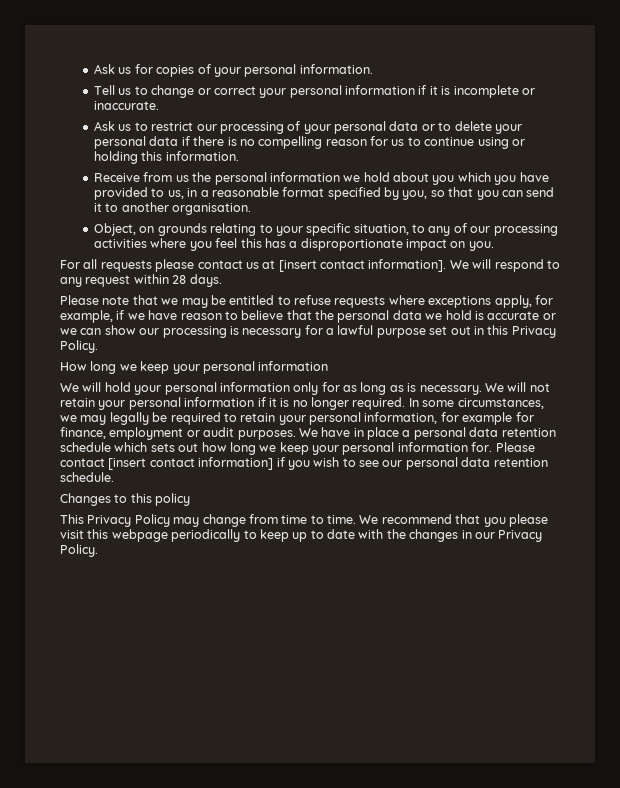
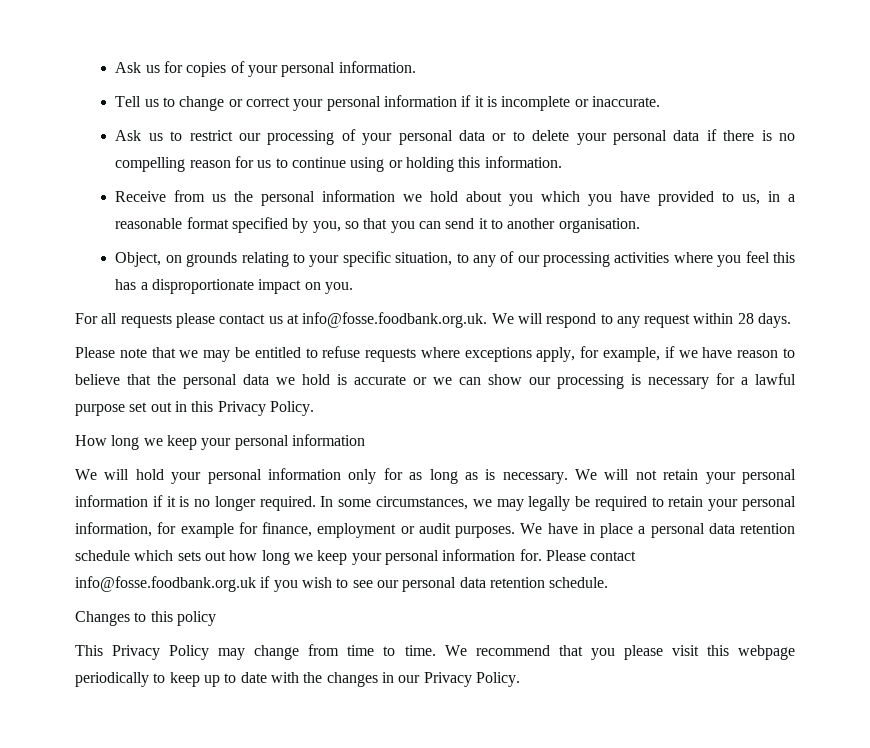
- For all requests please contact us at [insert contact information]. We will respond to any request within 28 days.
+ For all requests please contact us at info@fosse.foodbank.org.uk. We will respond to any request within 28 days.
- Please contact [insert contact information] if you wish to see our personal data retention schedule.
+ Please contact info@fosse.foodbank.org.uk if you wish to see our personal data retention schedule.

